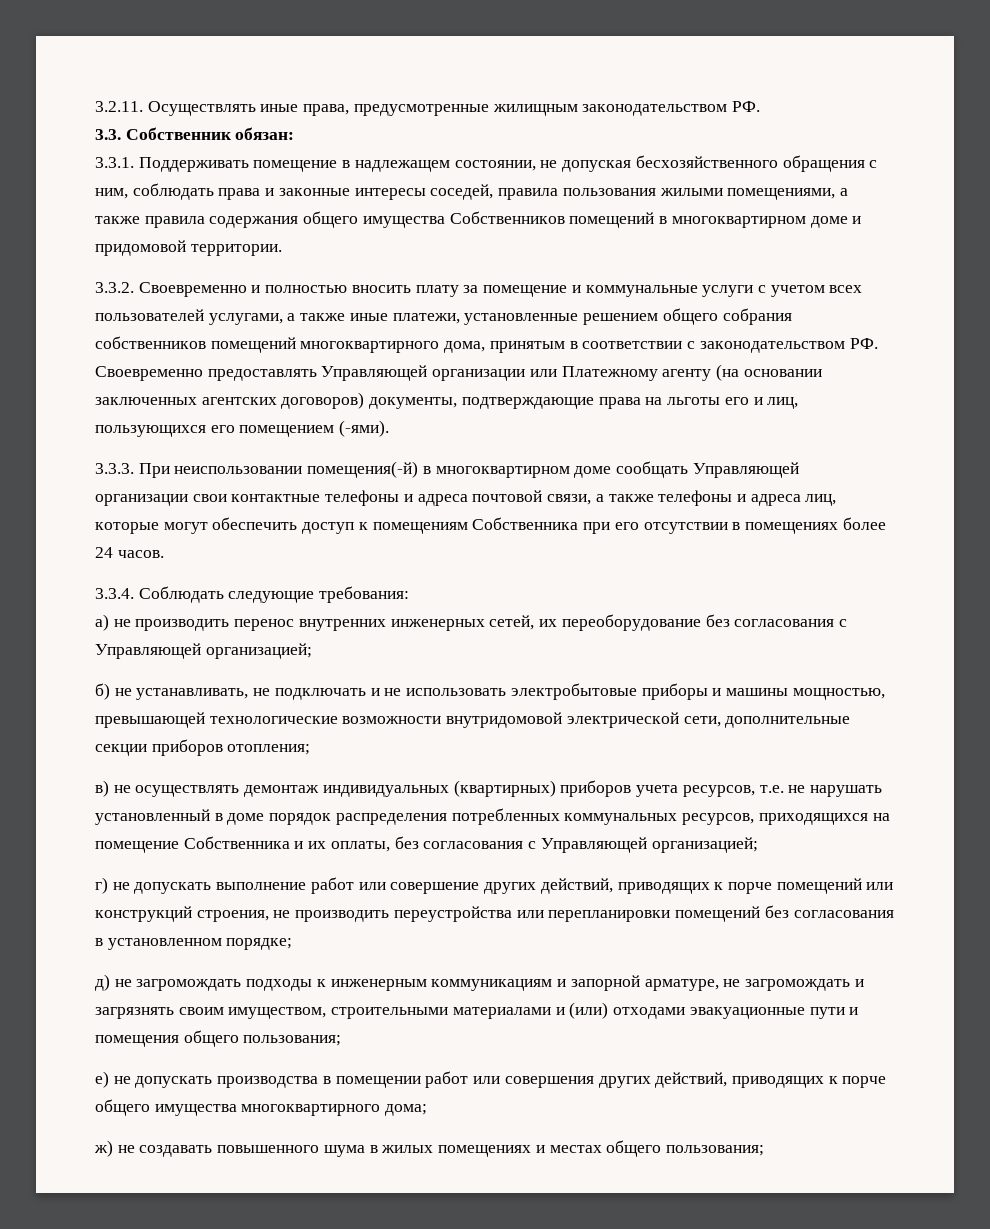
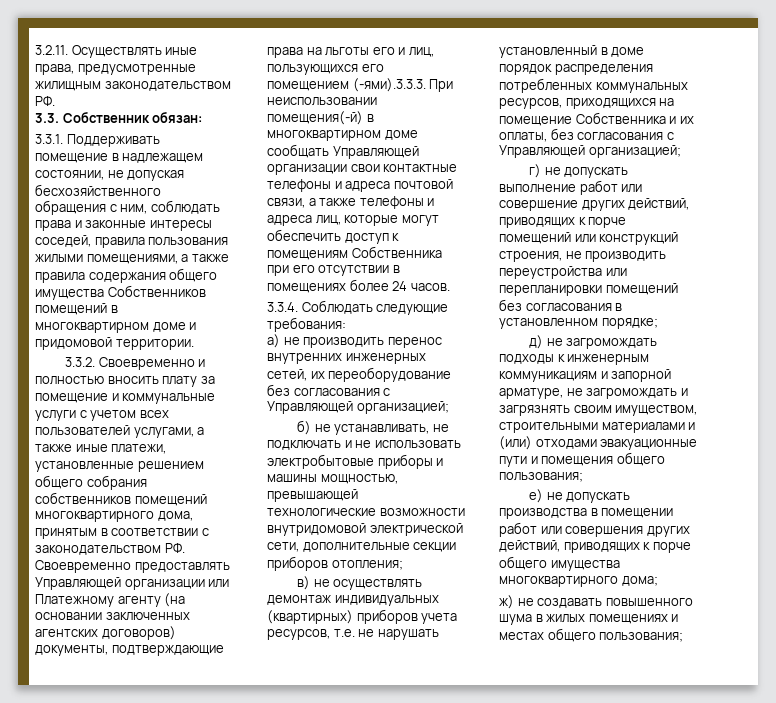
- 3.3.2. Своевременно и полностью вносить плату за помещение и коммунальные услуги с учетом всех пользователей услугами, а также иные платежи, установленные решением общего собрания собственников помещений многоквартирного дома, принятым в соответствии с законодательством РФ. Своевременно предоставлять Управляющей организации или Платежному агенту (на основании заключенных агентских договоров) документы, подтверждающие права на льготы его и лиц, пользующихся его помещением (-ями).
- 3.3.3. При неиспользовании помещения(-й) в многоквартирном доме сообщать Управляющей организации свои контактные телефоны и адреса почтовой связи, а также телефоны и адреса лиц, которые могут обеспечить доступ к помещениям Собственника при его отсутствии в помещениях более 24 часов.
+ 3.3.2. Своевременно и полностью вносить плату за помещение и коммунальные услуги с учетом всех пользователей услугами, а также иные платежи, установленные решением общего собрания собственников помещений многоквартирного дома, принятым в соответствии с законодательством РФ. Своевременно предоставлять Управляющей организации или Платежному агенту (на основании заключенных агентских договоров) документы, подтверждающие права на льготы его и лиц, пользующихся его помещением (-ями).3.3.3. При неиспользовании помещения(-й) в многоквартирном доме сообщать Управляющей организации свои контактные телефоны и адреса почтовой связи, а также телефоны и адреса лиц, которые могут обеспечить доступ к помещениям Собственника при его отсутствии в помещениях более 24 часов.

